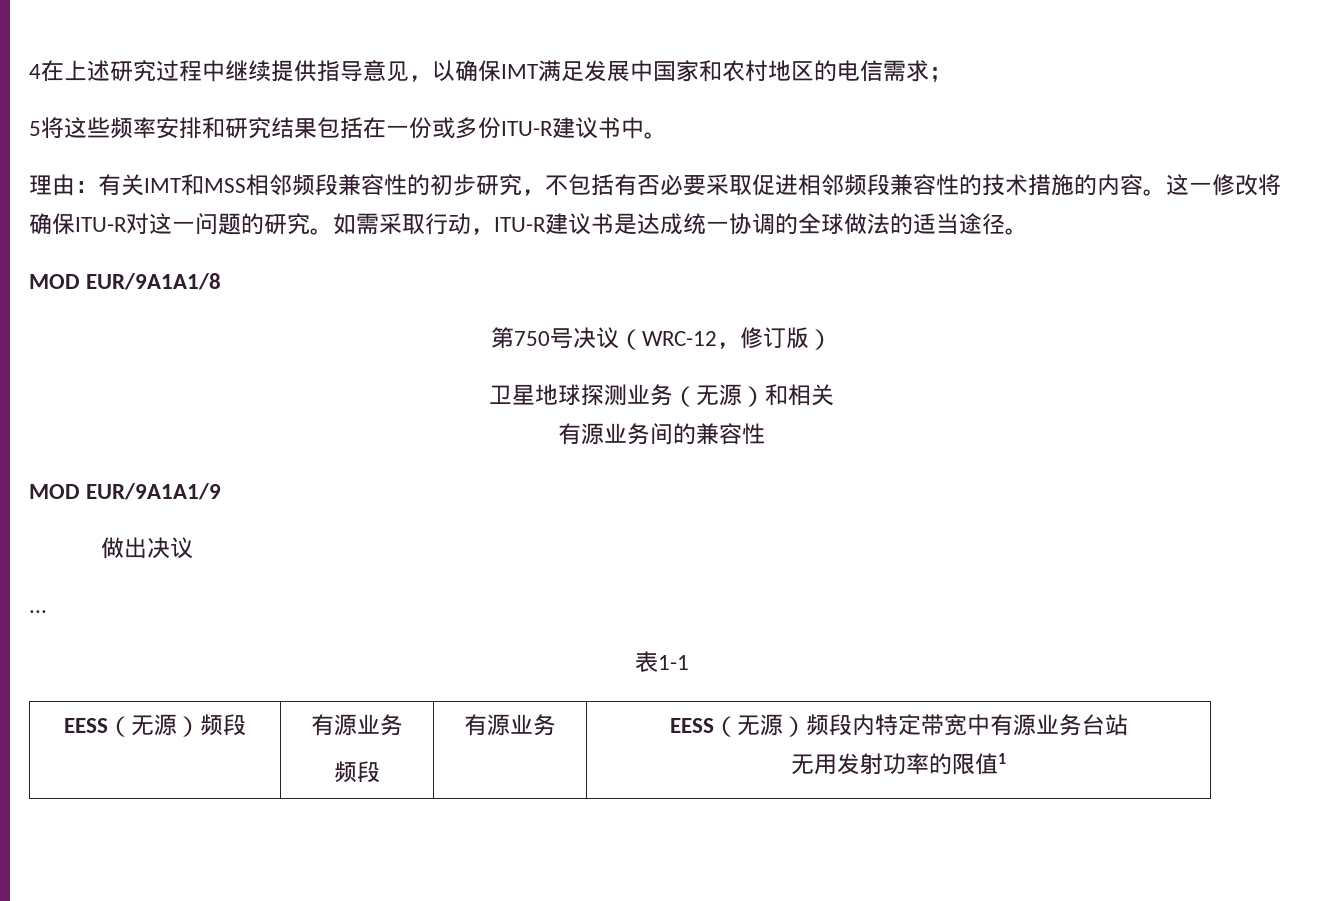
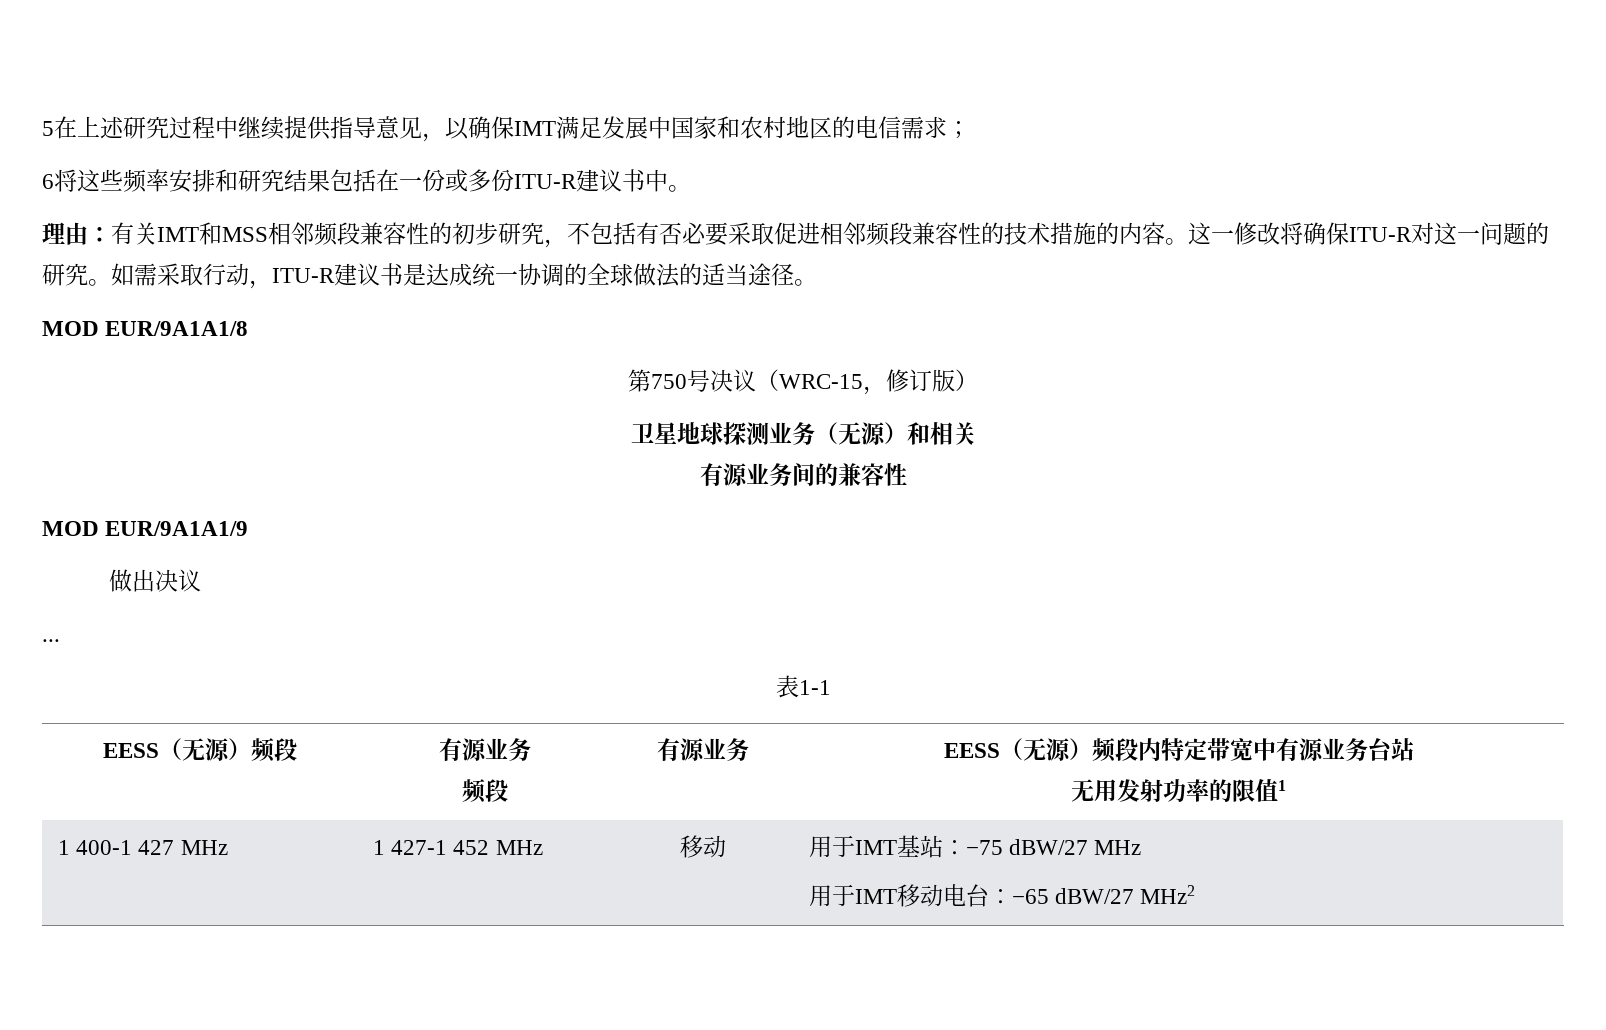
- 4在上述研究过程中继续提供指导意见，以确保IMT满足发展中国家和农村地区的电信需求；
+ 5在上述研究过程中继续提供指导意见，以确保IMT满足发展中国家和农村地区的电信需求；
- 5将这些频率安排和研究结果包括在一份或多份ITU-R建议书中。
+ 6将这些频率安排和研究结果包括在一份或多份ITU-R建议书中。
- 第750号决议（WRC-12，修订版）
+ 第750号决议（WRC-15，修订版）
+ 1 400-1 427 MHz | 1 427-1 452 MHz | 移动 | 用于IMT基站：−75 dBW/27 MHz
+ 用于IMT移动电台：−65 dBW/27 MHz2

